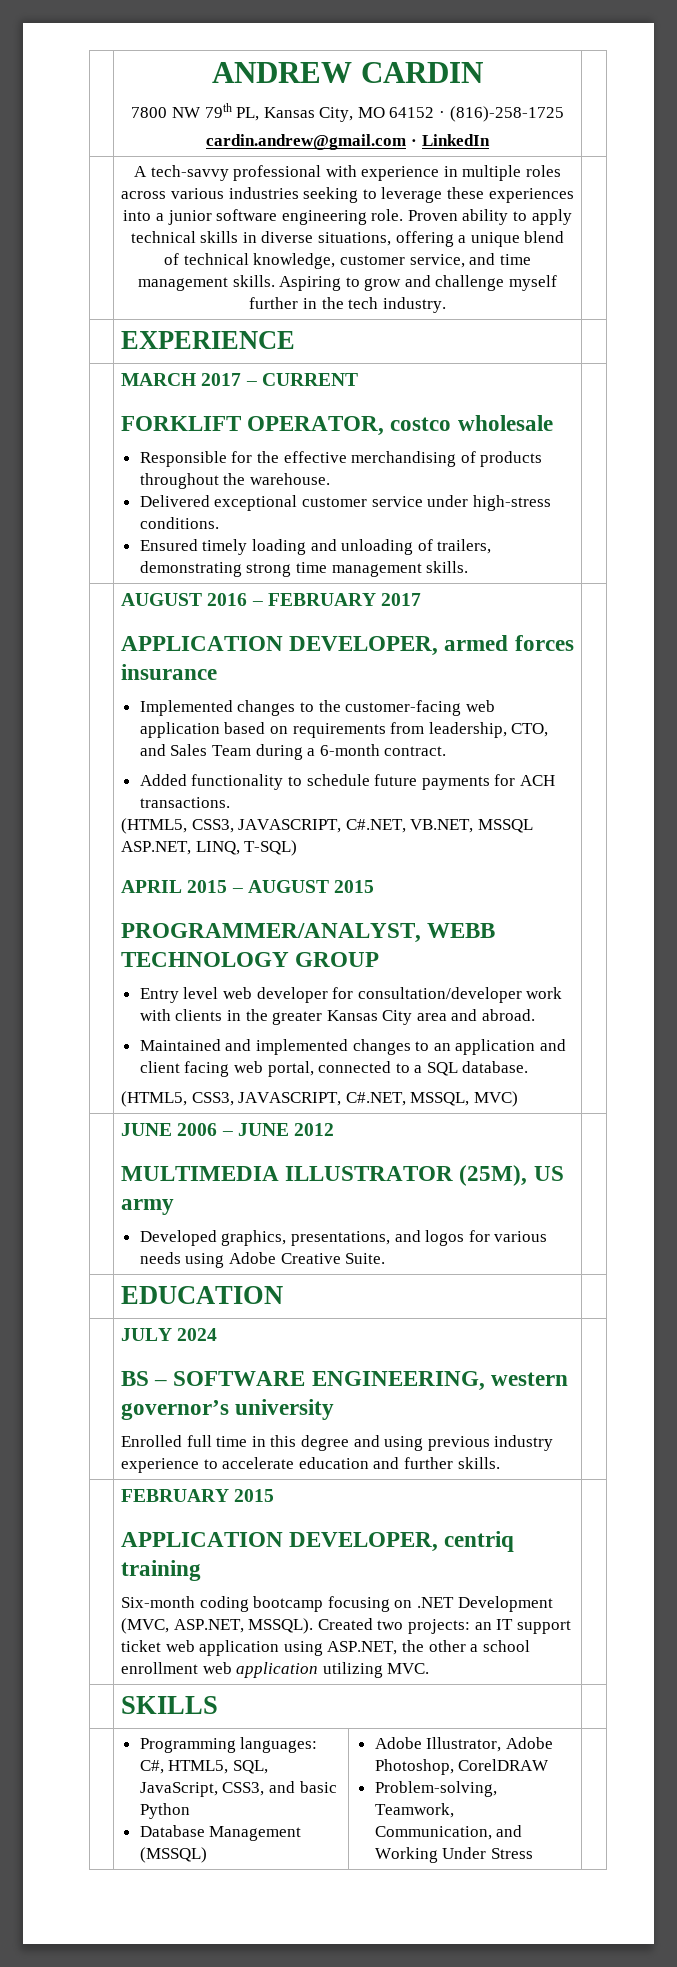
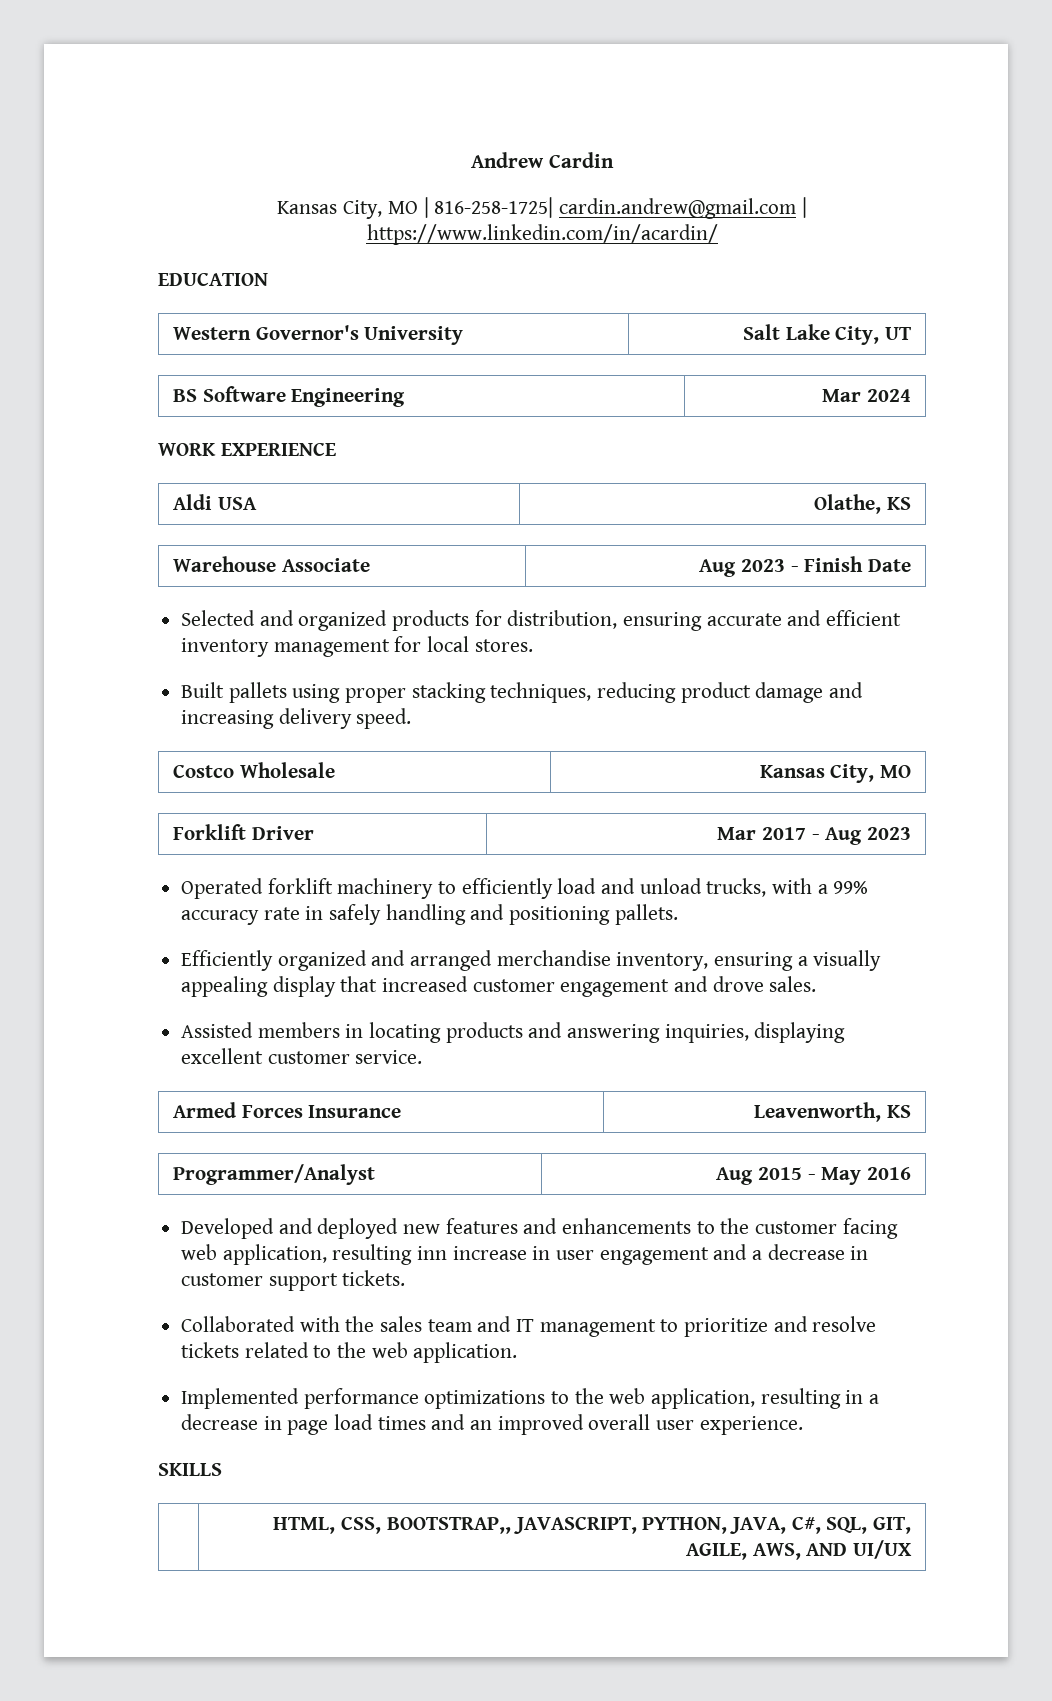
- | ANDREW CARDIN
- 7800 NW 79th PL, Kansas City, MO 64152 · (816)-258-1725
- cardin.andrew@gmail.com · LinkedIn |
- | A tech-savvy professional with experience in multiple roles across various industries seeking to leverage these experiences into a junior software engineering role. Proven ability to apply technical skills in diverse situations, offering a unique blend of technical knowledge, customer service, and time management skills. Aspiring to grow and challenge myself further in the tech industry. |
- | EXPERIENCE |
- | MARCH 2017 – CURRENT
- FORKLIFT OPERATOR, costco wholesale
- Responsible for the effective merchandising of products throughout the warehouse.
- Delivered exceptional customer service under high-stress conditions.
- Ensured timely loading and unloading of trailers, demonstrating strong time management skills. |
- | AUGUST 2016 – FEBRUARY 2017
- APPLICATION DEVELOPER, armed forces insurance
- Implemented changes to the customer-facing web application based on requirements from leadership, CTO, and Sales Team during a 6-month contract.
- Added functionality to schedule future payments for ACH transactions.
- (HTML5, CSS3, JAVASCRIPT, C#.NET, VB.NET, MSSQL ASP.NET, LINQ, T-SQL)
- APRIL 2015 – AUGUST 2015
- PROGRAMMER/ANALYST, WEBB TECHNOLOGY GROUP
- Entry level web developer for consultation/developer work with clients in the greater Kansas City area and abroad.
- Maintained and implemented changes to an application and client facing web portal, connected to a SQL database.
- (HTML5, CSS3, JAVASCRIPT, C#.NET, MSSQL, MVC) |
- | JUNE 2006 – JUNE 2012
- MULTIMEDIA ILLUSTRATOR (25M), US army
- Developed graphics, presentations, and logos for various needs using Adobe Creative Suite. |
- | EDUCATION |
- | JULY 2024
- BS – SOFTWARE ENGINEERING, western governor’s university
- Enrolled full time in this degree and using previous industry experience to accelerate education and further skills. |
- | FEBRUARY 2015
- APPLICATION DEVELOPER, centriq training
- Six-month coding bootcamp focusing on .NET Development (MVC, ASP.NET, MSSQL). Created two projects: an IT support ticket web application using ASP.NET, the other a school enrollment web application utilizing MVC. |
- | SKILLS |
- | Programming languages: C#, HTML5, SQL, JavaScript, CSS3, and basic Python
- Database Management (MSSQL) | Adobe Illustrator, Adobe Photoshop, CorelDRAW
- Problem-solving, Teamwork, Communication, and Working Under Stress |
+ Andrew Cardin
+ Kansas City, MO | 816-258-1725| cardin.andrew@gmail.com | https://www.linkedin.com/in/acardin/
+ EDUCATION
+ Western Governor's University | Salt Lake City, UT
+ BS Software Engineering | Mar 2024
+ WORK EXPERIENCE
+ Aldi USA | Olathe, KS
+ Warehouse Associate | Aug 2023 - Finish Date
+ Selected and organized products for distribution, ensuring accurate and efficient inventory management for local stores.
+ Built pallets using proper stacking techniques, reducing product damage and increasing delivery speed.
+ Costco Wholesale | Kansas City, MO
+ Forklift Driver | Mar 2017 - Aug 2023
+ Operated forklift machinery to efficiently load and unload trucks, with a 99% accuracy rate in safely handling and positioning pallets.
+ Efficiently organized and arranged merchandise inventory, ensuring a visually appealing display that increased customer engagement and drove sales.
+ Assisted members in locating products and answering inquiries, displaying excellent customer service.
+ Armed Forces Insurance | Leavenworth, KS
+ Programmer/Analyst | Aug 2015 - May 2016
+ Developed and deployed new features and enhancements to the customer facing web application, resulting inn increase in user engagement and a decrease in customer support tickets.
+ Collaborated with the sales team and IT management to prioritize and resolve tickets related to the web application.
+ Implemented performance optimizations to the web application, resulting in a decrease in page load times and an improved overall user experience.
+ SKILLS
+ | HTML, CSS, BOOTSTRAP,, JAVASCRIPT, PYTHON, JAVA, C#, SQL, GIT, AGILE, AWS, AND UI/UX

